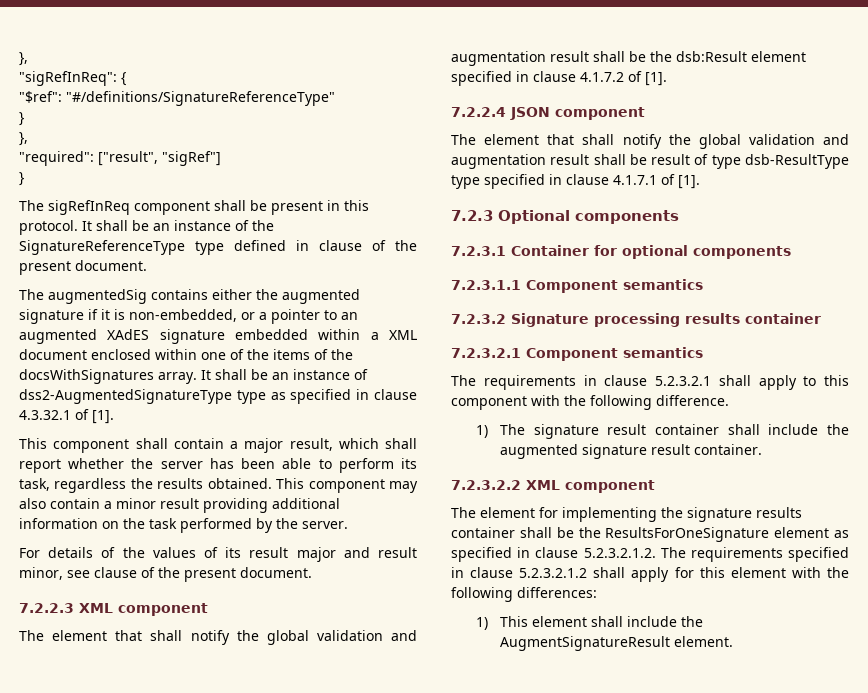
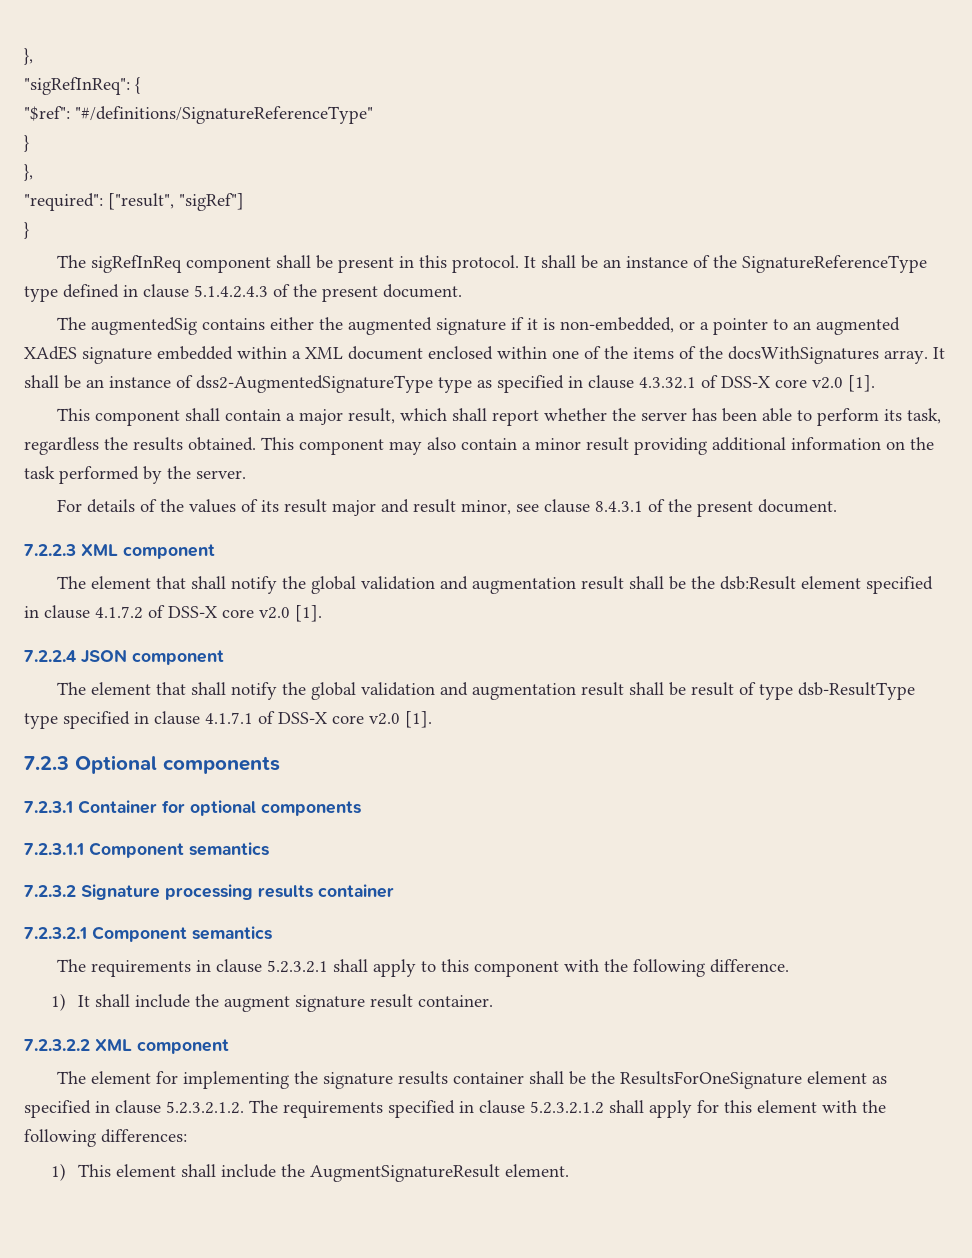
- It shall be an instance of the SignatureReferenceType type defined in clause of the present document.
+ It shall be an instance of the SignatureReferenceType type defined in clause 5.1.4.2.4.3 of the present document.
- It shall be an instance of dss2-AugmentedSignatureType type as specified in clause 4.3.32.1 of [1].
+ It shall be an instance of dss2-AugmentedSignatureType type as specified in clause 4.3.32.1 of DSS-X core v2.0 [1].
- For details of the values of its result major and result minor, see clause of the present document.
+ For details of the values of its result major and result minor, see clause 8.4.3.1 of the present document.
- The element that shall notify the global validation and augmentation result shall be the dsb:Result element specified in clause 4.1.7.2 of [1].
+ The element that shall notify the global validation and augmentation result shall be the dsb:Result element specified in clause 4.1.7.2 of DSS-X core v2.0 [1].
- The element that shall notify the global validation and augmentation result shall be result of type dsb-ResultType type specified in clause 4.1.7.1 of [1].
+ The element that shall notify the global validation and augmentation result shall be result of type dsb-ResultType type specified in clause 4.1.7.1 of DSS-X core v2.0 [1].
- 1) The signature result container shall include the augmented signature result container.
+ 1) It shall include the augment signature result container.

